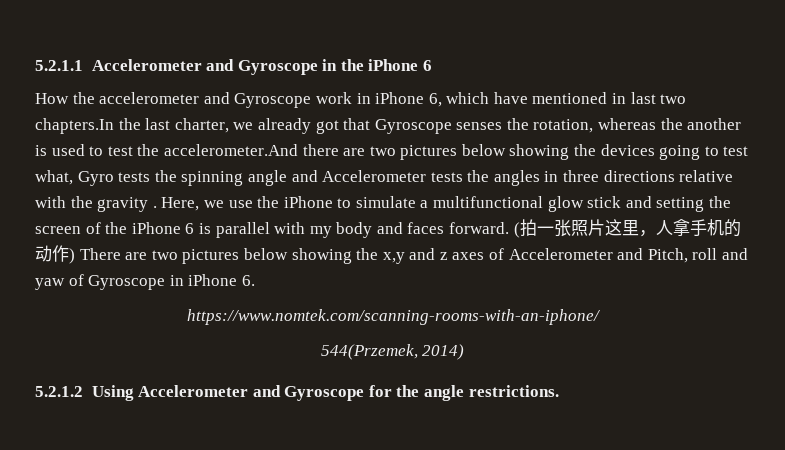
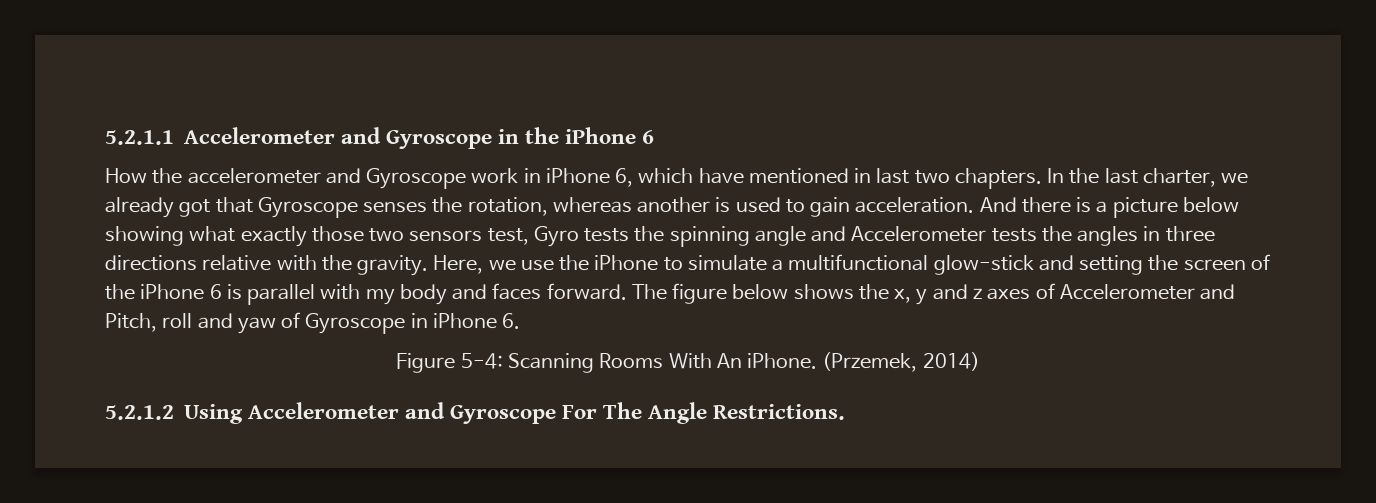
- How the accelerometer and Gyroscope work in iPhone 6, which have mentioned in last two chapters.In the last charter, we already got that Gyroscope senses the rotation, whereas the another is used to test the accelerometer.And there are two pictures below showing the devices going to test what, Gyro tests the spinning angle and Accelerometer tests the angles in three directions relative with the gravity .
+ How the accelerometer and Gyroscope work in iPhone 6, which have mentioned in last two chapters. In the last charter, we already got that Gyroscope senses the rotation, whereas another is used to gain acceleration. And there is a picture below showing what exactly those two sensors test, Gyro tests the spinning angle and Accelerometer tests the angles in three directions relative with the gravity.
- Here, we use the iPhone to simulate a multifunctional glow stick and setting the screen of the iPhone 6 is parallel with my body and faces forward.
+ Here, we use the iPhone to simulate a multifunctional glow-stick and setting the screen of the iPhone 6 is parallel with my body and faces forward.
- (拍一张照片这里，人拿手机的动作) There are two pictures below showing the x,y and z axes of Accelerometer and Pitch, roll and yaw of Gyroscope in iPhone 6.
+ The figure below shows the x, y and z axes of Accelerometer and Pitch, roll and yaw of Gyroscope in iPhone 6.
- https://www.nomtek.com/scanning-rooms-with-an-iphone/
- 544(Przemek, 2014)
+ Figure 5-4: Scanning Rooms With An iPhone. (Przemek, 2014)
- 5.2.1.2 Using Accelerometer and Gyroscope for the angle restrictions.
+ 5.2.1.2 Using Accelerometer and Gyroscope For The Angle Restrictions.

